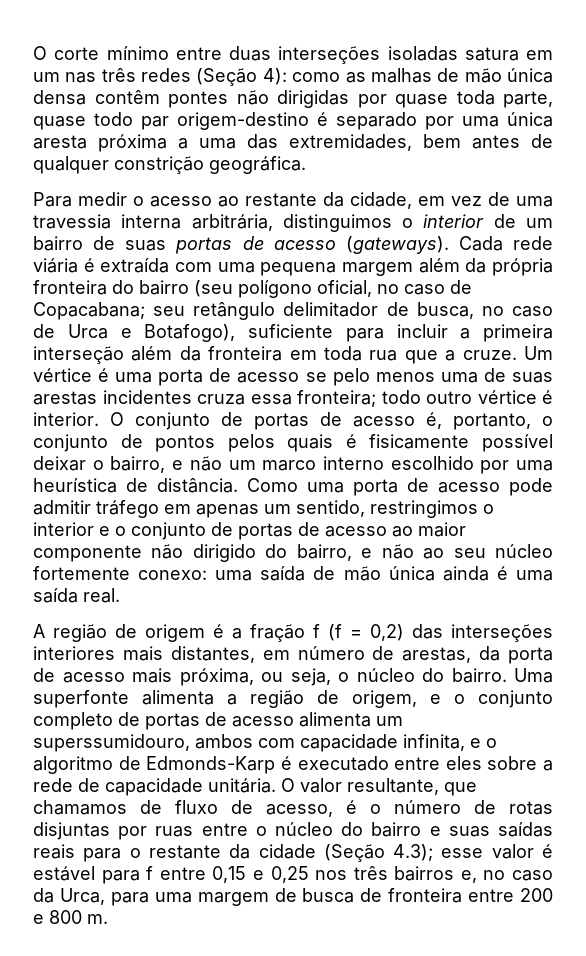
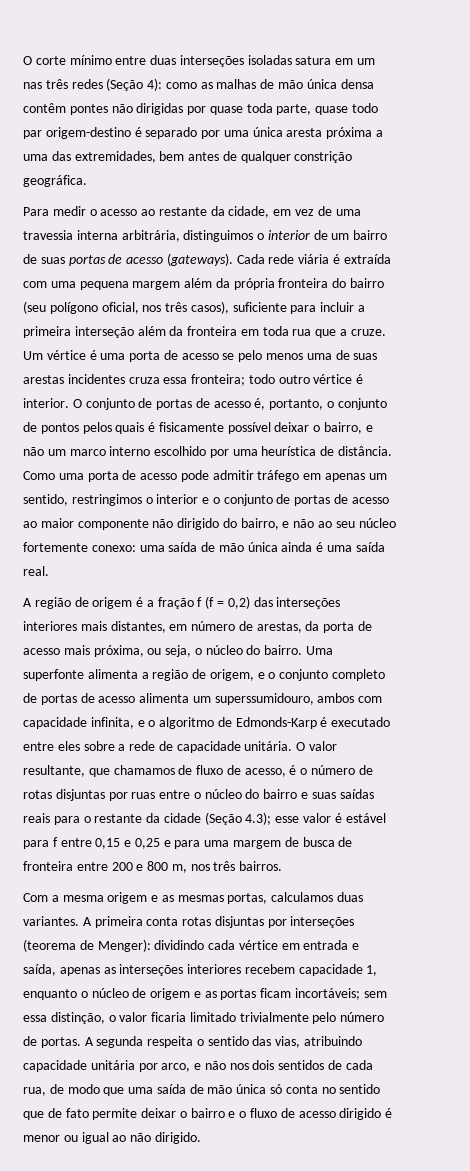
- Cada rede viária é extraída com uma pequena margem além da própria fronteira do bairro (seu polígono oficial, no caso de Copacabana; seu retângulo delimitador de busca, no caso de Urca e Botafogo), suficiente para incluir a primeira interseção além da fronteira em toda rua que a cruze.
+ Cada rede viária é extraída com uma pequena margem além da própria fronteira do bairro (seu polígono oficial, nos três casos), suficiente para incluir a primeira interseção além da fronteira em toda rua que a cruze.
- O valor resultante, que chamamos de fluxo de acesso, é o número de rotas disjuntas por ruas entre o núcleo do bairro e suas saídas reais para o restante da cidade (Seção 4.3); esse valor é estável para f entre 0,15 e 0,25 nos três bairros e, no caso da Urca, para uma margem de busca de fronteira entre 200 e 800 m.
+ O valor resultante, que chamamos de fluxo de acesso, é o número de rotas disjuntas por ruas entre o núcleo do bairro e suas saídas reais para o restante da cidade (Seção 4.3); esse valor é estável para f entre 0,15 e 0,25 e para uma margem de busca de fronteira entre 200 e 800 m, nos três bairros.
+ Com a mesma origem e as mesmas portas, calculamos duas variantes. A primeira conta rotas disjuntas por interseções (teorema de Menger): dividindo cada vértice em entrada e saída, apenas as interseções interiores recebem capacidade 1, enquanto o núcleo de origem e as portas ficam incortáveis; sem essa distinção, o valor ficaria limitado trivialmente pelo número de portas. A segunda respeita o sentido das vias, atribuindo capacidade unitária por arco, e não nos dois sentidos de cada rua, de modo que uma saída de mão única só conta no sentido que de fato permite deixar o bairro e o fluxo de acesso dirigido é menor ou igual ao não dirigido.

